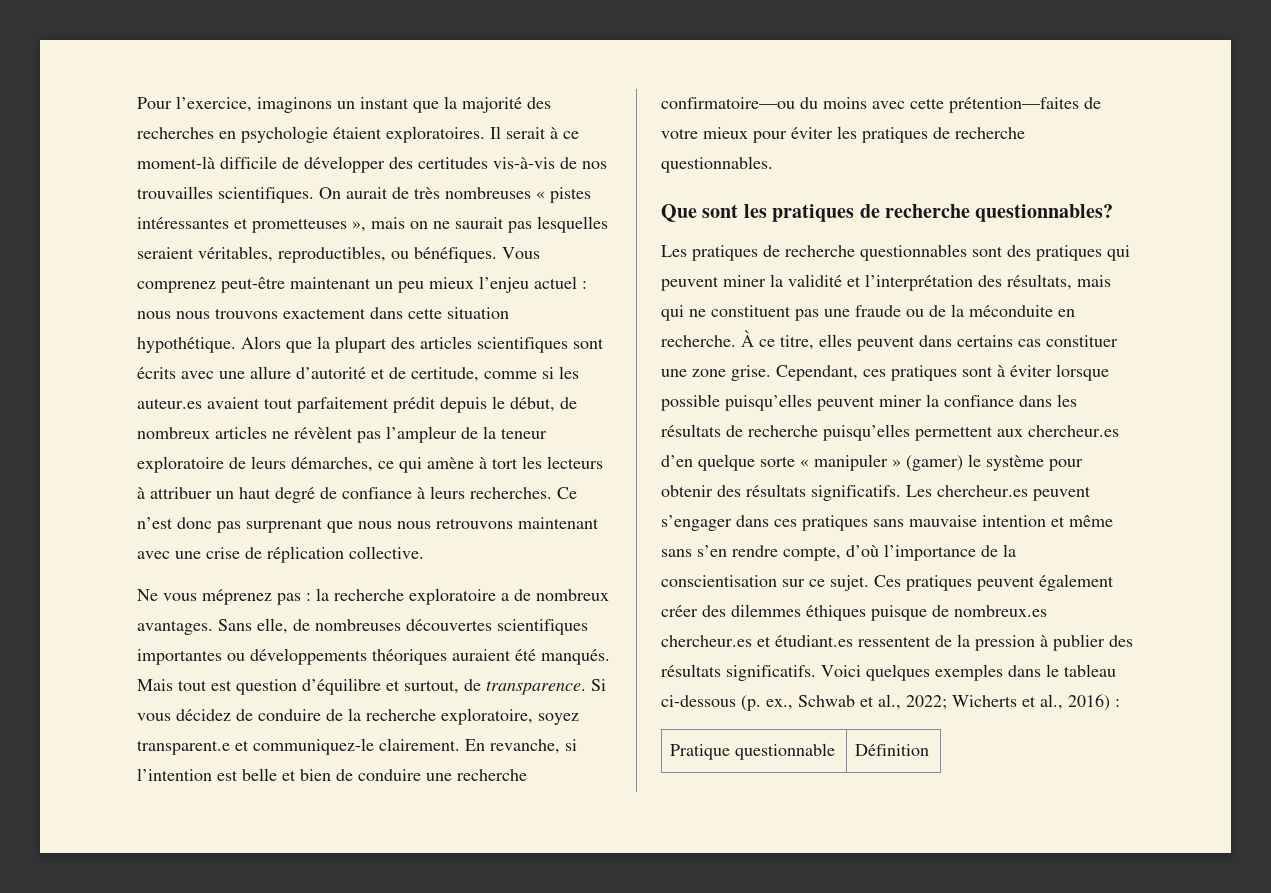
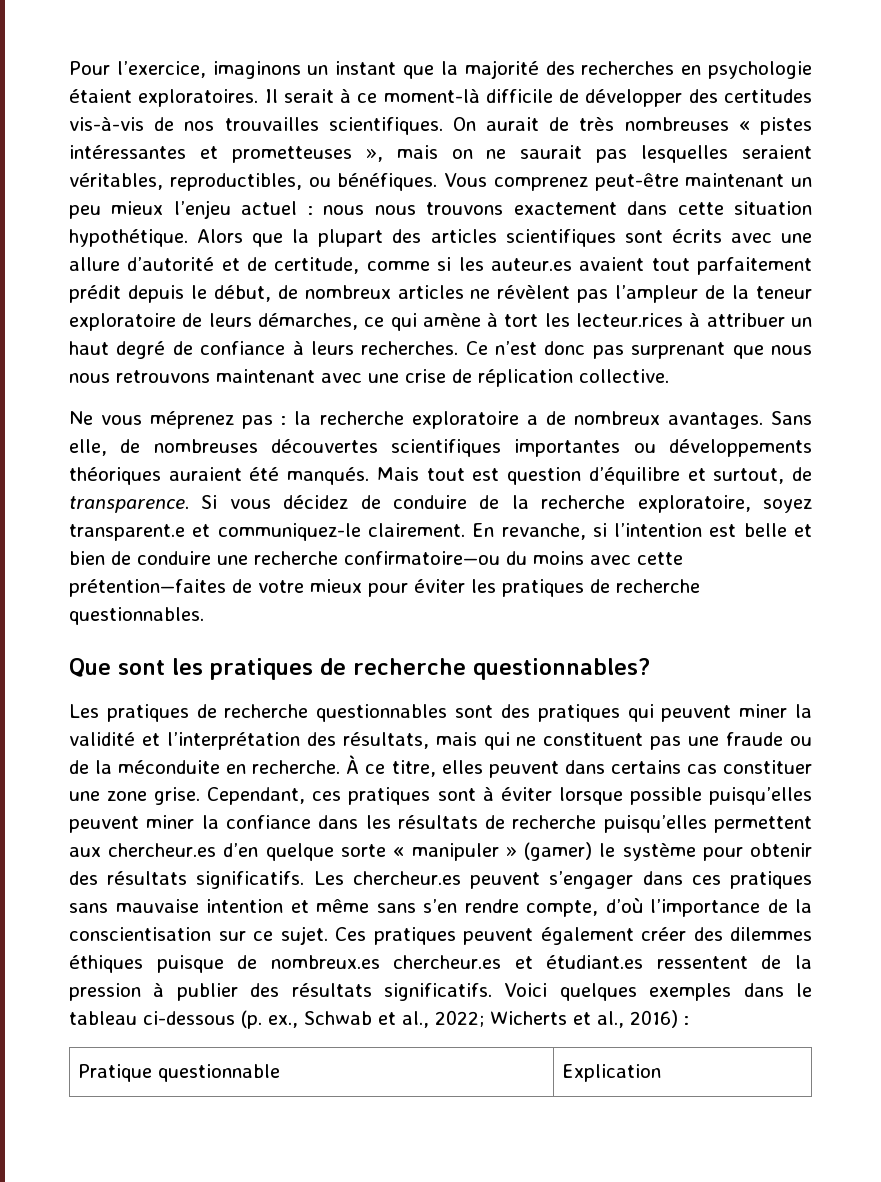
- Alors que la plupart des articles scientifiques sont écrits avec une allure d’autorité et de certitude, comme si les auteur.es avaient tout parfaitement prédit depuis le début, de nombreux articles ne révèlent pas l’ampleur de la teneur exploratoire de leurs démarches, ce qui amène à tort les lecteurs à attribuer un haut degré de confiance à leurs recherches.
+ Alors que la plupart des articles scientifiques sont écrits avec une allure d’autorité et de certitude, comme si les auteur.es avaient tout parfaitement prédit depuis le début, de nombreux articles ne révèlent pas l’ampleur de la teneur exploratoire de leurs démarches, ce qui amène à tort les lecteur.rices à attribuer un haut degré de confiance à leurs recherches.
- Pratique questionnable | Définition
+ Pratique questionnable | Explication

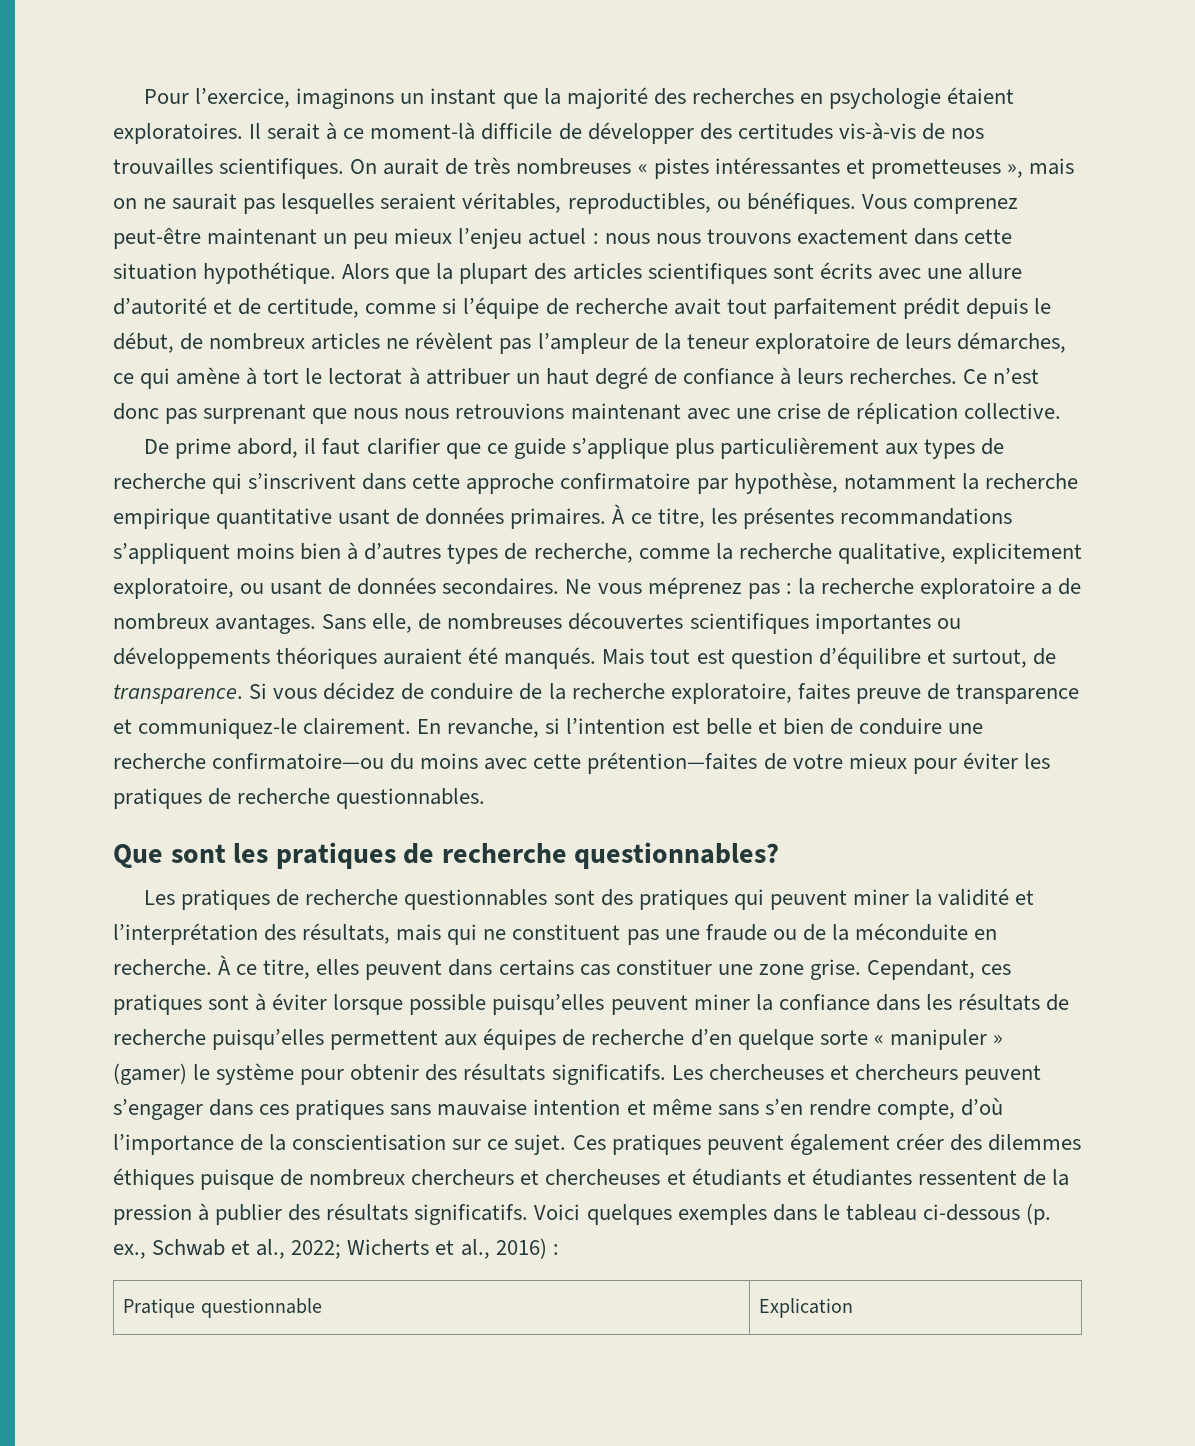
- Alors que la plupart des articles scientifiques sont écrits avec une allure d’autorité et de certitude, comme si les auteur.es avaient tout parfaitement prédit depuis le début, de nombreux articles ne révèlent pas l’ampleur de la teneur exploratoire de leurs démarches, ce qui amène à tort les lecteur.rices à attribuer un haut degré de confiance à leurs recherches.
+ Alors que la plupart des articles scientifiques sont écrits avec une allure d’autorité et de certitude, comme si l’équipe de recherche avait tout parfaitement prédit depuis le début, de nombreux articles ne révèlent pas l’ampleur de la teneur exploratoire de leurs démarches, ce qui amène à tort le lectorat à attribuer un haut degré de confiance à leurs recherches.
- Ce n’est donc pas surprenant que nous nous retrouvons maintenant avec une crise de réplication collective.
+ Ce n’est donc pas surprenant que nous nous retrouvions maintenant avec une crise de réplication collective.
+ De prime abord, il faut clarifier que ce guide s’applique plus particulièrement aux types de recherche qui s’inscrivent dans cette approche confirmatoire par hypothèse, notamment la recherche empirique quantitative usant de données primaires. À ce titre, les présentes recommandations s’appliquent moins bien à d’autres types de recherche, comme la recherche qualitative, explicitement exploratoire, ou usant de données secondaires.
- Si vous décidez de conduire de la recherche exploratoire, soyez transparent.e et communiquez-le clairement.
+ Si vous décidez de conduire de la recherche exploratoire, faites preuve de transparence et communiquez-le clairement.
- Cependant, ces pratiques sont à éviter lorsque possible puisqu’elles peuvent miner la confiance dans les résultats de recherche puisqu’elles permettent aux chercheur.es d’en quelque sorte « manipuler » (gamer) le système pour obtenir des résultats significatifs.
+ Cependant, ces pratiques sont à éviter lorsque possible puisqu’elles peuvent miner la confiance dans les résultats de recherche puisqu’elles permettent aux équipes de recherche d’en quelque sorte « manipuler » (gamer) le système pour obtenir des résultats significatifs.
- Les chercheur.es peuvent s’engager dans ces pratiques sans mauvaise intention et même sans s’en rendre compte, d’où l’importance de la conscientisation sur ce sujet.
+ Les chercheuses et chercheurs peuvent s’engager dans ces pratiques sans mauvaise intention et même sans s’en rendre compte, d’où l’importance de la conscientisation sur ce sujet.
- Ces pratiques peuvent également créer des dilemmes éthiques puisque de nombreux.es chercheur.es et étudiant.es ressentent de la pression à publier des résultats significatifs.
+ Ces pratiques peuvent également créer des dilemmes éthiques puisque de nombreux chercheurs et chercheuses et étudiants et étudiantes ressentent de la pression à publier des résultats significatifs.

